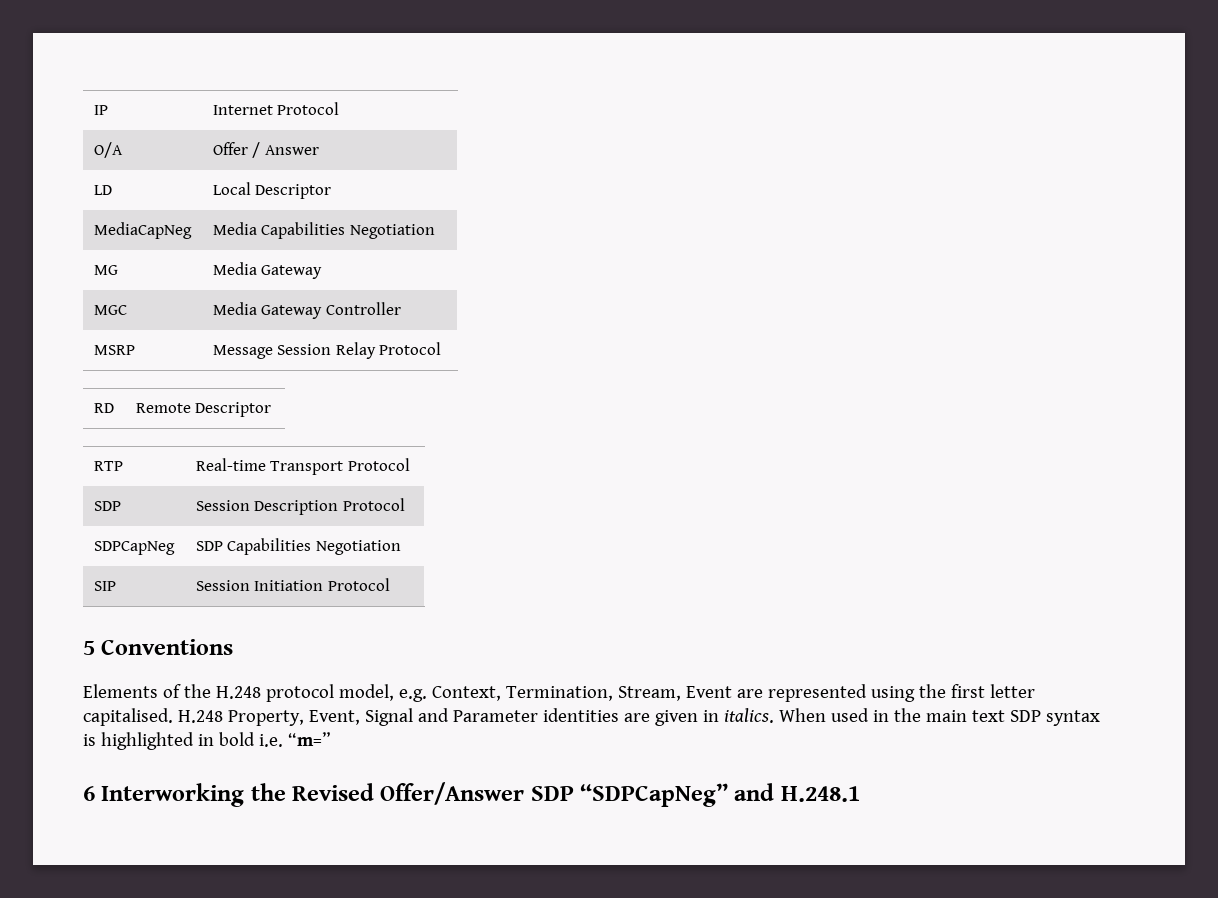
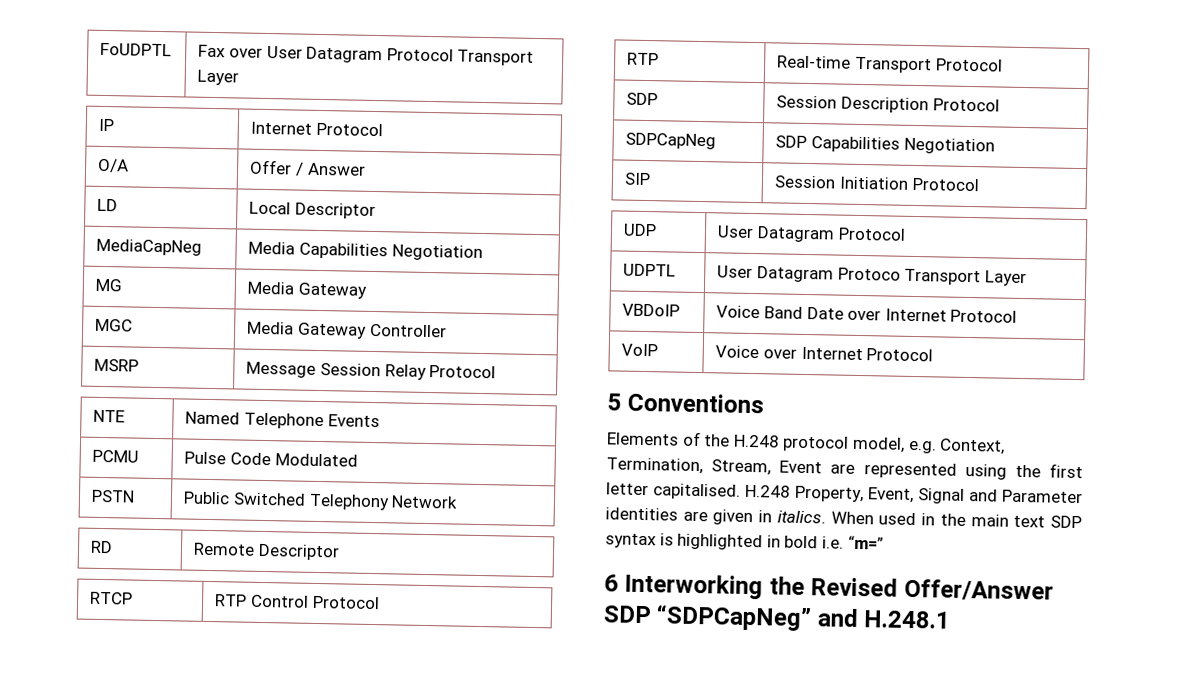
+ FoUDPTL | Fax over User Datagram Protocol Transport Layer
+ NTE | Named Telephone Events
+ PCMU | Pulse Code Modulated
+ PSTN | Public Switched Telephony Network
+ RTCP | RTP Control Protocol
+ UDP | User Datagram Protocol
+ UDPTL | User Datagram Protoco Transport Layer
+ VBDoIP | Voice Band Date over Internet Protocol
+ VoIP | Voice over Internet Protocol

